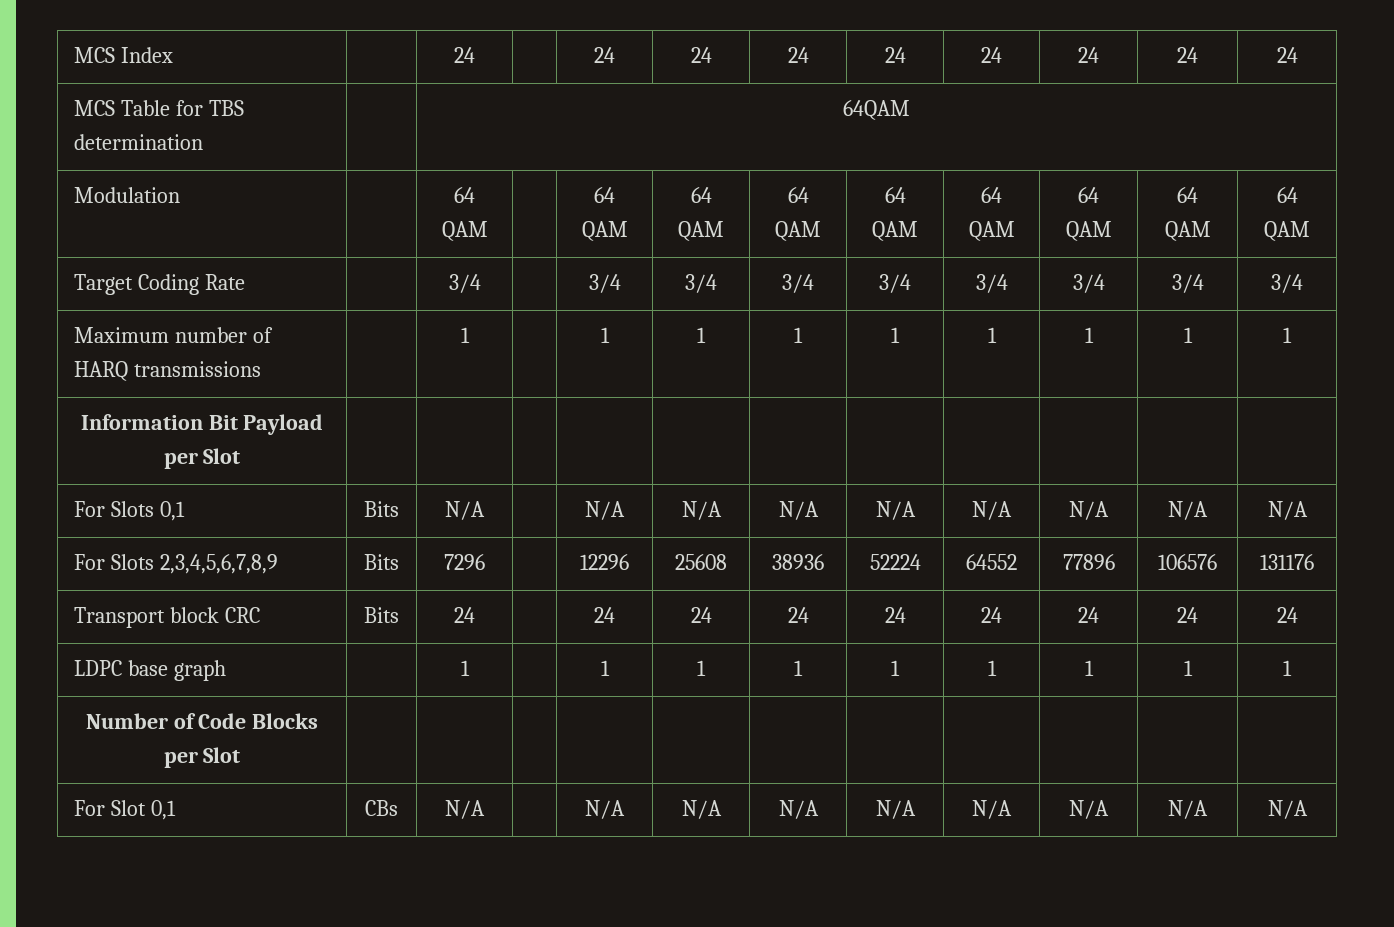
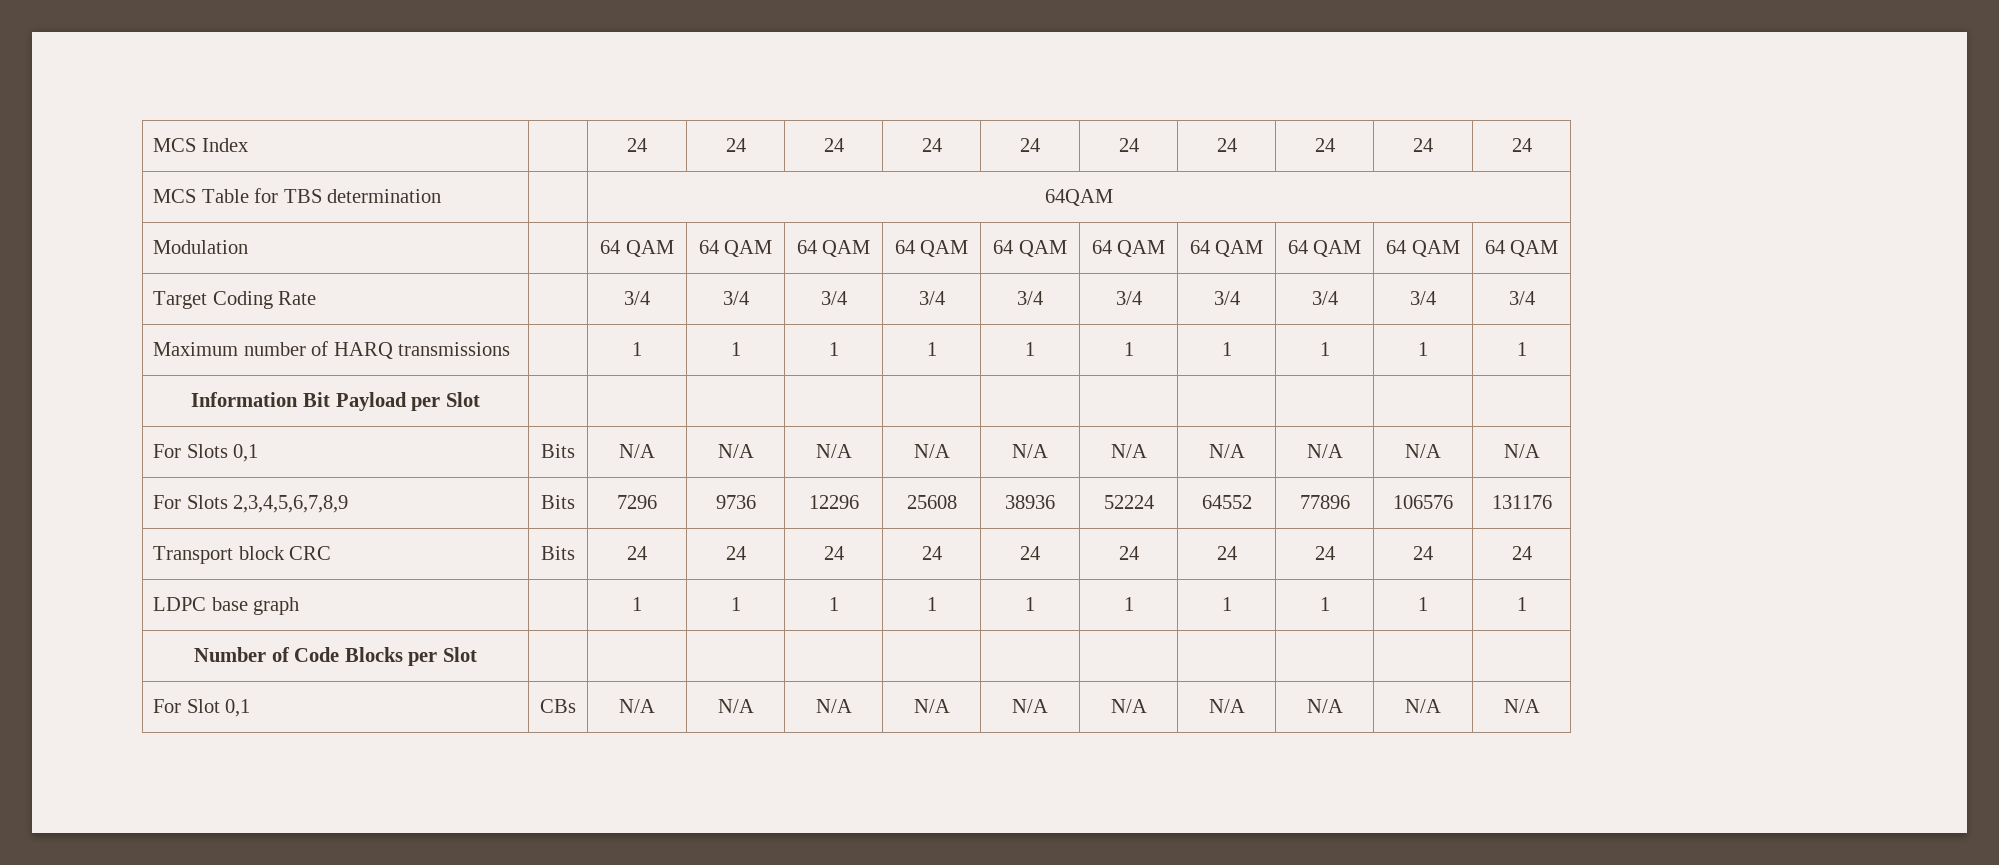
- MCS Index | | 24 | | 24 | 24 | 24 | 24 | 24 | 24 | 24 | 24
+ MCS Index | | 24 | 24 | 24 | 24 | 24 | 24 | 24 | 24 | 24 | 24
- Modulation | | 64 QAM | | 64 QAM | 64 QAM | 64 QAM | 64 QAM | 64 QAM | 64 QAM | 64 QAM | 64 QAM
+ Modulation | | 64 QAM | 64 QAM | 64 QAM | 64 QAM | 64 QAM | 64 QAM | 64 QAM | 64 QAM | 64 QAM | 64 QAM
- Target Coding Rate | | 3/4 | | 3/4 | 3/4 | 3/4 | 3/4 | 3/4 | 3/4 | 3/4 | 3/4
+ Target Coding Rate | | 3/4 | 3/4 | 3/4 | 3/4 | 3/4 | 3/4 | 3/4 | 3/4 | 3/4 | 3/4
- Maximum number of HARQ transmissions | | 1 | | 1 | 1 | 1 | 1 | 1 | 1 | 1 | 1
+ Maximum number of HARQ transmissions | | 1 | 1 | 1 | 1 | 1 | 1 | 1 | 1 | 1 | 1
- For Slots 0,1 | Bits | N/A | | N/A | N/A | N/A | N/A | N/A | N/A | N/A | N/A
+ For Slots 0,1 | Bits | N/A | N/A | N/A | N/A | N/A | N/A | N/A | N/A | N/A | N/A
- For Slots 2,3,4,5,6,7,8,9 | Bits | 7296 | | 12296 | 25608 | 38936 | 52224 | 64552 | 77896 | 106576 | 131176
+ For Slots 2,3,4,5,6,7,8,9 | Bits | 7296 | 9736 | 12296 | 25608 | 38936 | 52224 | 64552 | 77896 | 106576 | 131176
- Transport block CRC | Bits | 24 | | 24 | 24 | 24 | 24 | 24 | 24 | 24 | 24
+ Transport block CRC | Bits | 24 | 24 | 24 | 24 | 24 | 24 | 24 | 24 | 24 | 24
- LDPC base graph | | 1 | | 1 | 1 | 1 | 1 | 1 | 1 | 1 | 1
+ LDPC base graph | | 1 | 1 | 1 | 1 | 1 | 1 | 1 | 1 | 1 | 1
- For Slot 0,1 | CBs | N/A | | N/A | N/A | N/A | N/A | N/A | N/A | N/A | N/A
+ For Slot 0,1 | CBs | N/A | N/A | N/A | N/A | N/A | N/A | N/A | N/A | N/A | N/A

